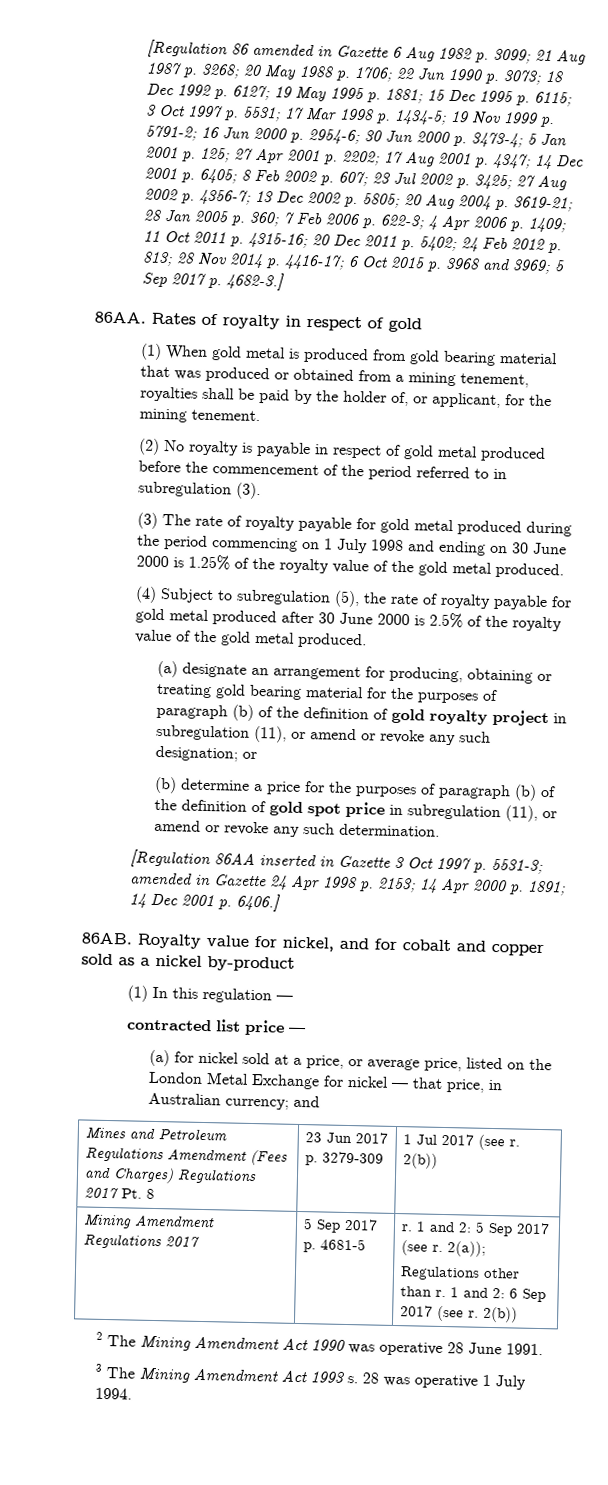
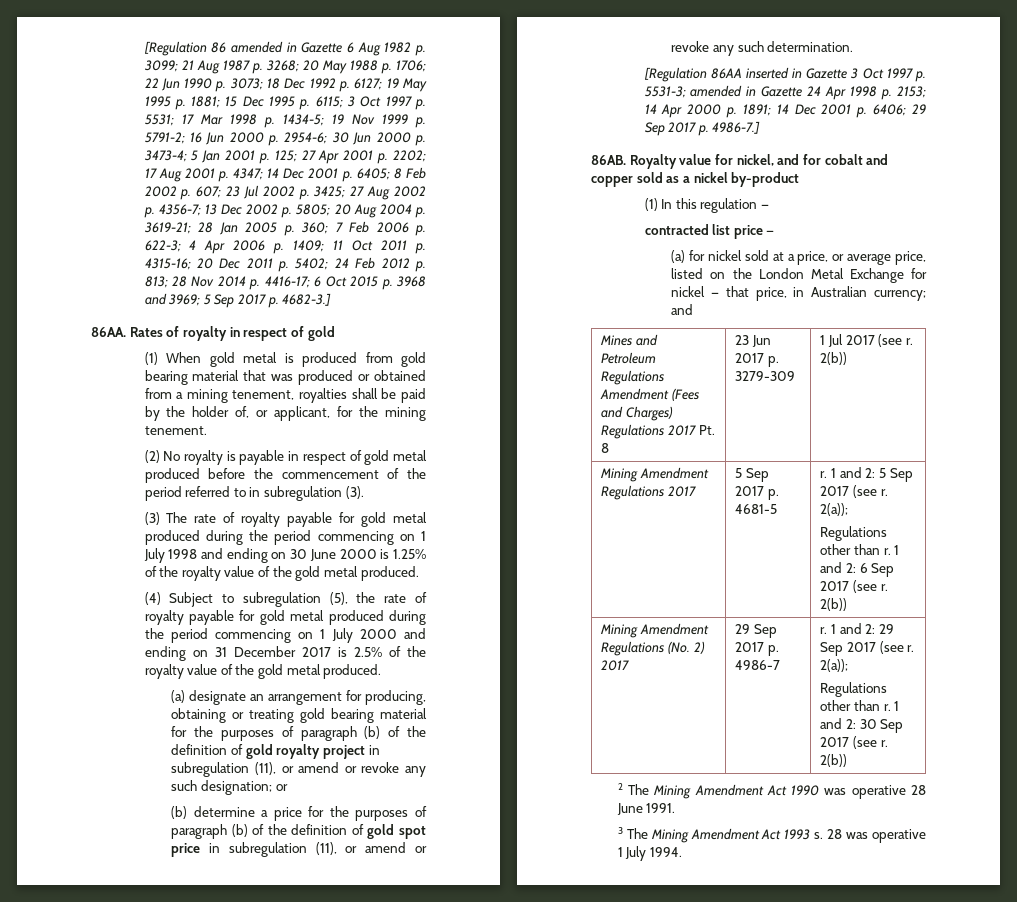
- (4) Subject to subregulation (5), the rate of royalty payable for gold metal produced after 30 June 2000 is 2.5% of the royalty value of the gold metal produced.
+ (4) Subject to subregulation (5), the rate of royalty payable for gold metal produced during the period commencing on 1 July 2000 and ending on 31 December 2017 is 2.5% of the royalty value of the gold metal produced.
- [Regulation 86AA inserted in Gazette 3 Oct 1997 p. 5531-3; amended in Gazette 24 Apr 1998 p. 2153; 14 Apr 2000 p. 1891; 14 Dec 2001 p. 6406.]
+ [Regulation 86AA inserted in Gazette 3 Oct 1997 p. 5531-3; amended in Gazette 24 Apr 1998 p. 2153; 14 Apr 2000 p. 1891; 14 Dec 2001 p. 6406; 29 Sep 2017 p. 4986-7.]
+ Mining Amendment Regulations (No. 2) 2017 | 29 Sep 2017 p. 4986-7 | r. 1 and 2: 29 Sep 2017 (see r. 2(a));
+ Regulations other than r. 1 and 2: 30 Sep 2017 (see r. 2(b))

